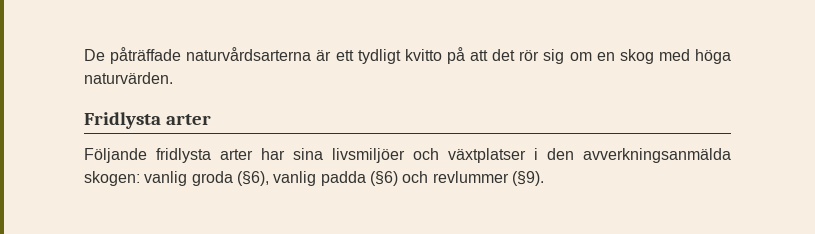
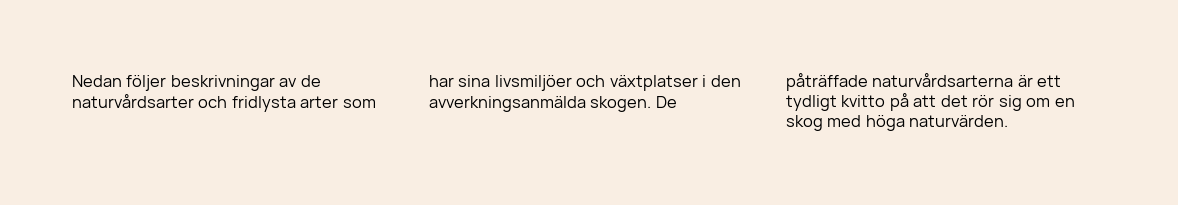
+ Nedan följer beskrivningar av de naturvårdsarter och fridlysta arter som har sina livsmiljöer och växtplatser i den avverkningsanmälda skogen.
- Fridlysta arter
- Följande fridlysta arter har sina livsmiljöer och växtplatser i den avverkningsanmälda skogen: vanlig groda (§6), vanlig padda (§6) och revlummer (§9).

